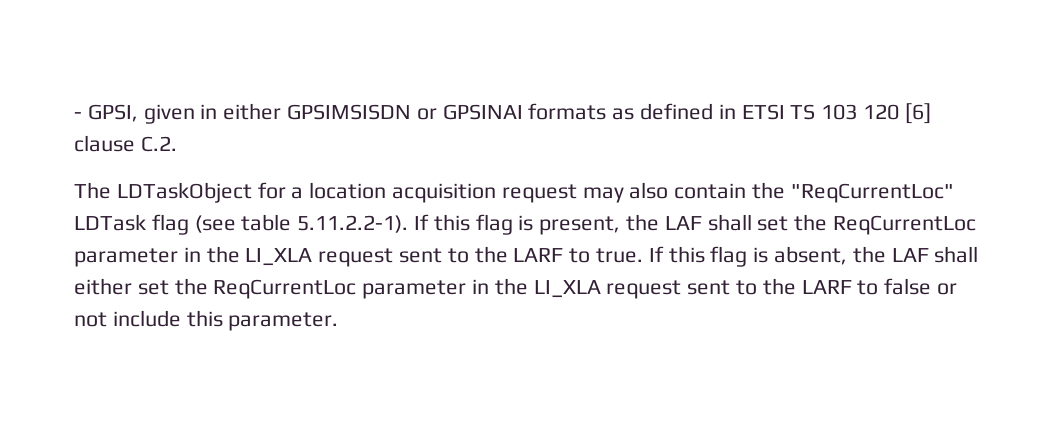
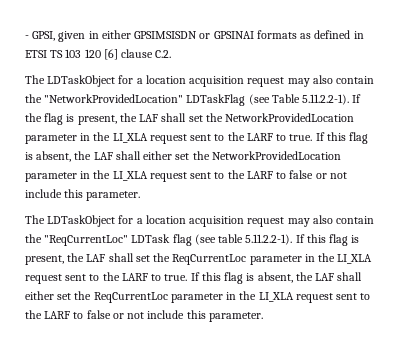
+ The LDTaskObject for a location acquisition request may also contain the "NetworkProvidedLocation" LDTaskFlag (see Table 5.11.2.2-1). If the flag is present, the LAF shall set the NetworkProvidedLocation parameter in the LI_XLA request sent to the LARF to true. If this flag is absent, the LAF shall either set the NetworkProvidedLocation parameter in the LI_XLA request sent to the LARF to false or not include this parameter.

